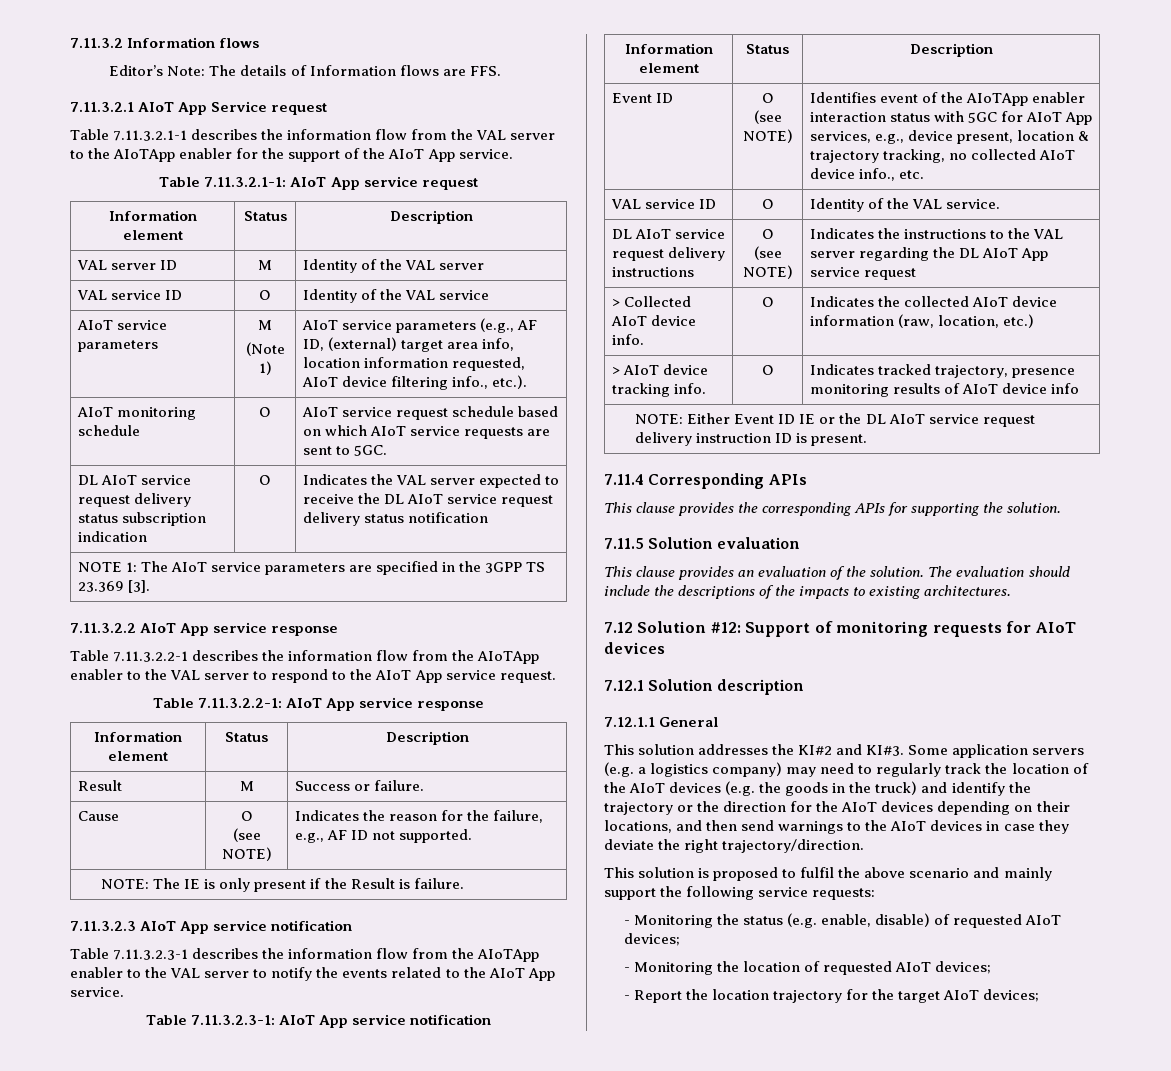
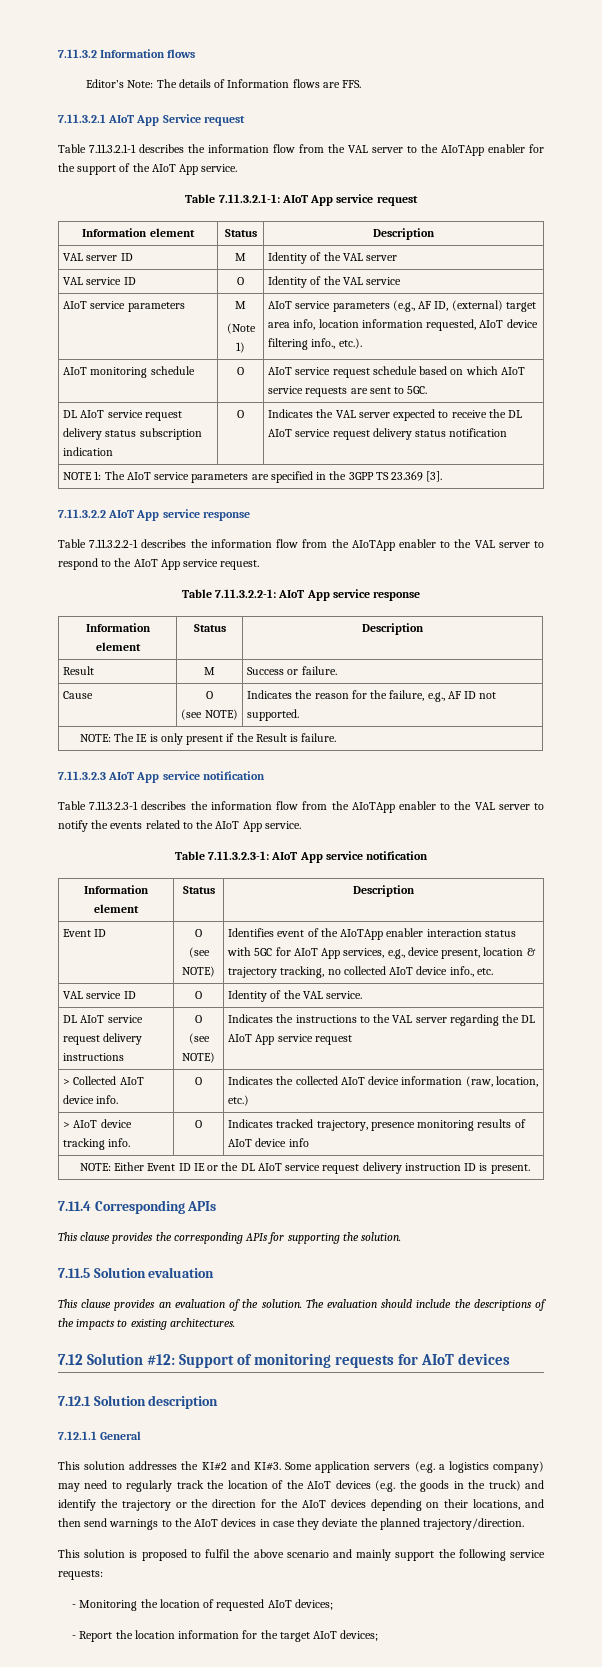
- Some application servers (e.g. a logistics company) may need to regularly track the location of the AIoT devices (e.g. the goods in the truck) and identify the trajectory or the direction for the AIoT devices depending on their locations, and then send warnings to the AIoT devices in case they deviate the right trajectory/direction.
+ Some application servers (e.g. a logistics company) may need to regularly track the location of the AIoT devices (e.g. the goods in the truck) and identify the trajectory or the direction for the AIoT devices depending on their locations, and then send warnings to the AIoT devices in case they deviate the planned trajectory/direction.
- - Monitoring the status (e.g. enable, disable) of requested AIoT devices;
- - Report the location trajectory for the target AIoT devices;
+ - Report the location information for the target AIoT devices;

